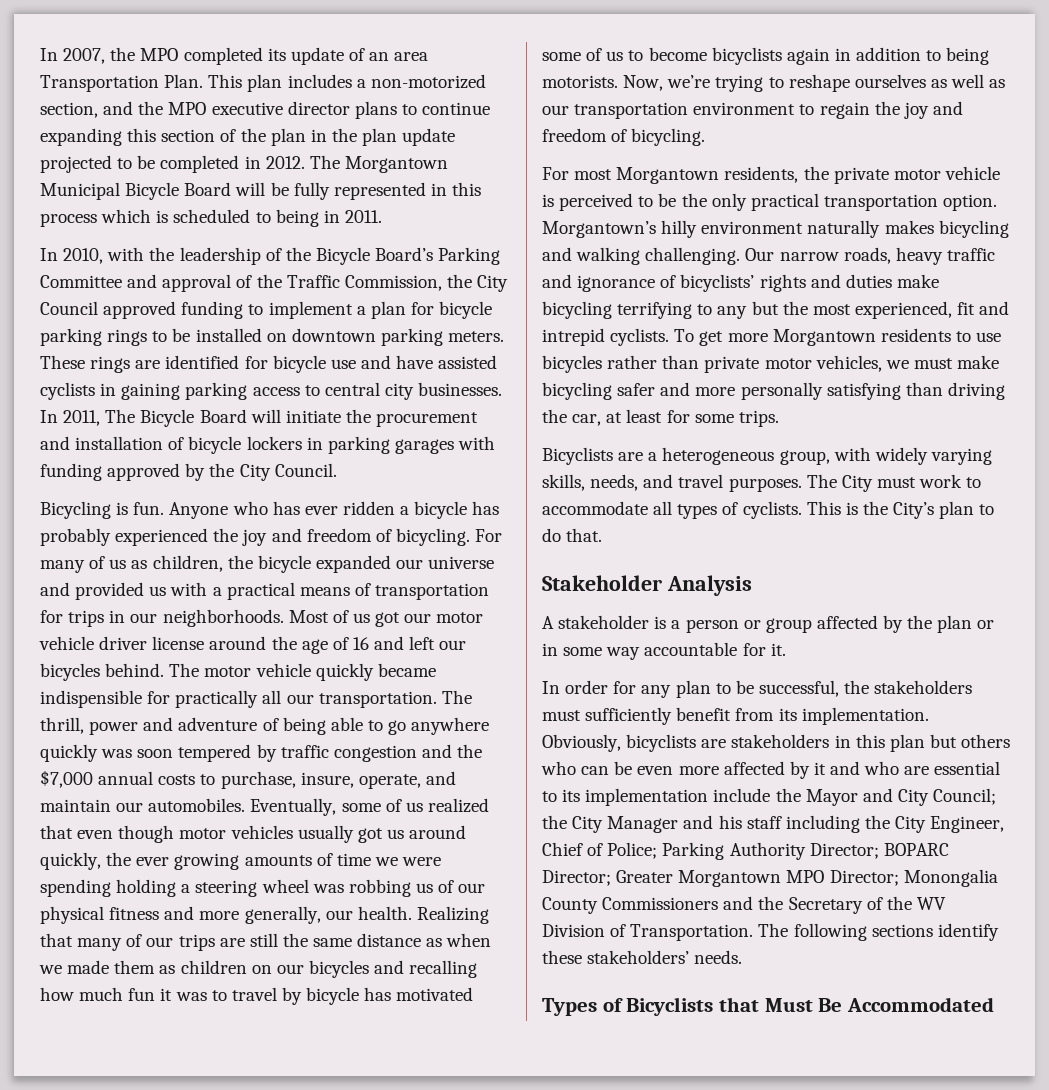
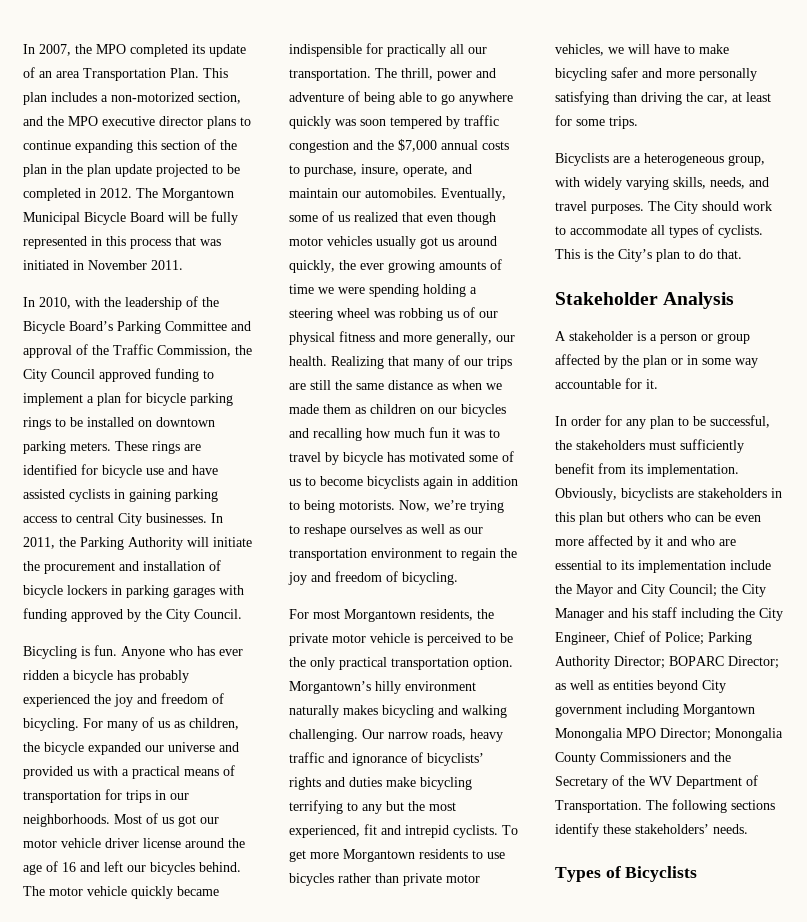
- The Morgantown Municipal Bicycle Board will be fully represented in this process which is scheduled to being in 2011.
+ The Morgantown Municipal Bicycle Board will be fully represented in this process that was initiated in November 2011.
- These rings are identified for bicycle use and have assisted cyclists in gaining parking access to central city businesses.
+ These rings are identified for bicycle use and have assisted cyclists in gaining parking access to central City businesses.
- In 2011, The Bicycle Board will initiate the procurement and installation of bicycle lockers in parking garages with funding approved by the City Council.
+ In 2011, the Parking Authority will initiate the procurement and installation of bicycle lockers in parking garages with funding approved by the City Council.
- To get more Morgantown residents to use bicycles rather than private motor vehicles, we must make bicycling safer and more personally satisfying than driving the car, at least for some trips.
+ To get more Morgantown residents to use bicycles rather than private motor vehicles, we will have to make bicycling safer and more personally satisfying than driving the car, at least for some trips.
- The City must work to accommodate all types of cyclists.
+ The City should work to accommodate all types of cyclists.
- Greater Morgantown MPO Director;
+ as well as entities beyond City government including Morgantown Monongalia MPO Director;
- Monongalia County Commissioners and the Secretary of the WV Division of Transportation.
+ Monongalia County Commissioners and the Secretary of the WV Department of Transportation.
- Types of Bicyclists that Must Be Accommodated
+ Types of Bicyclists

